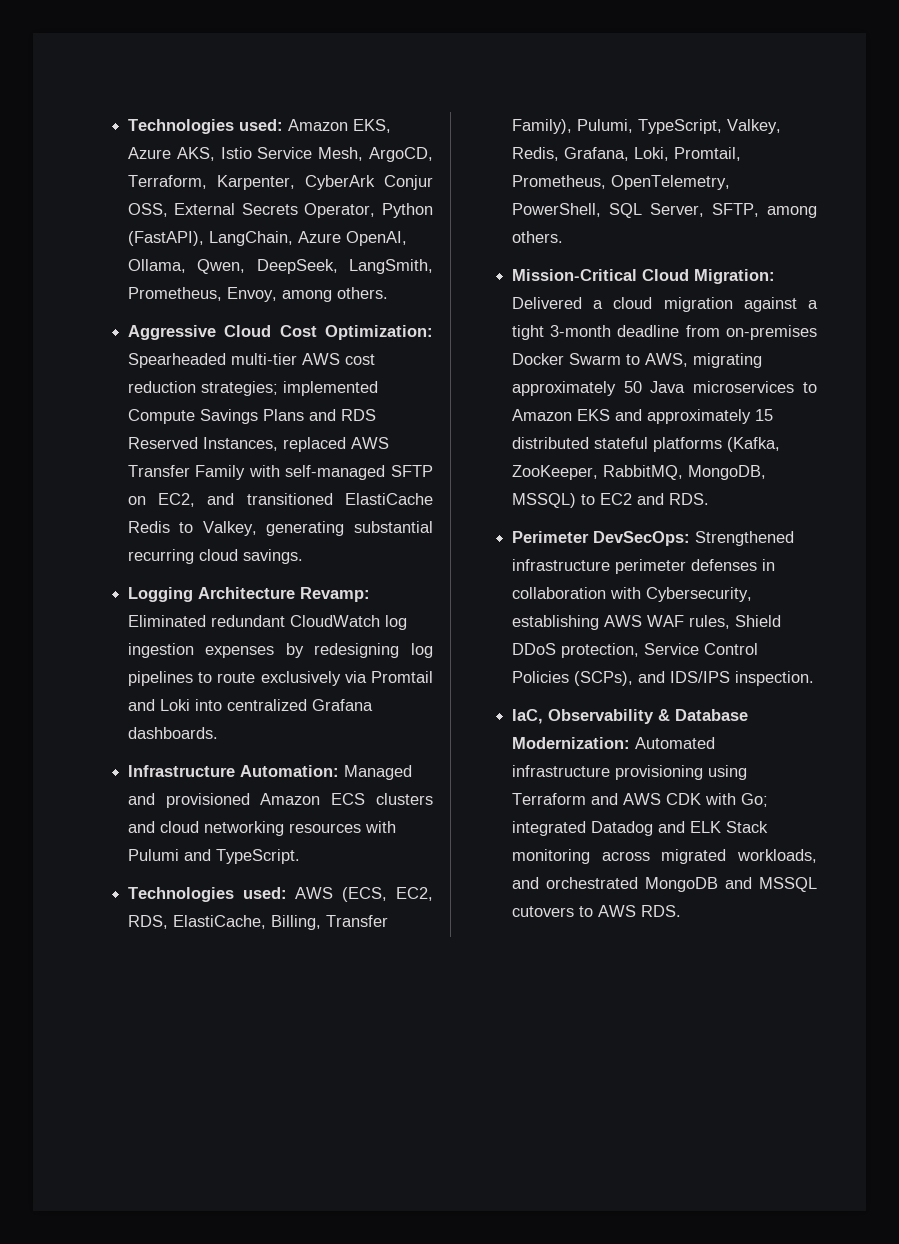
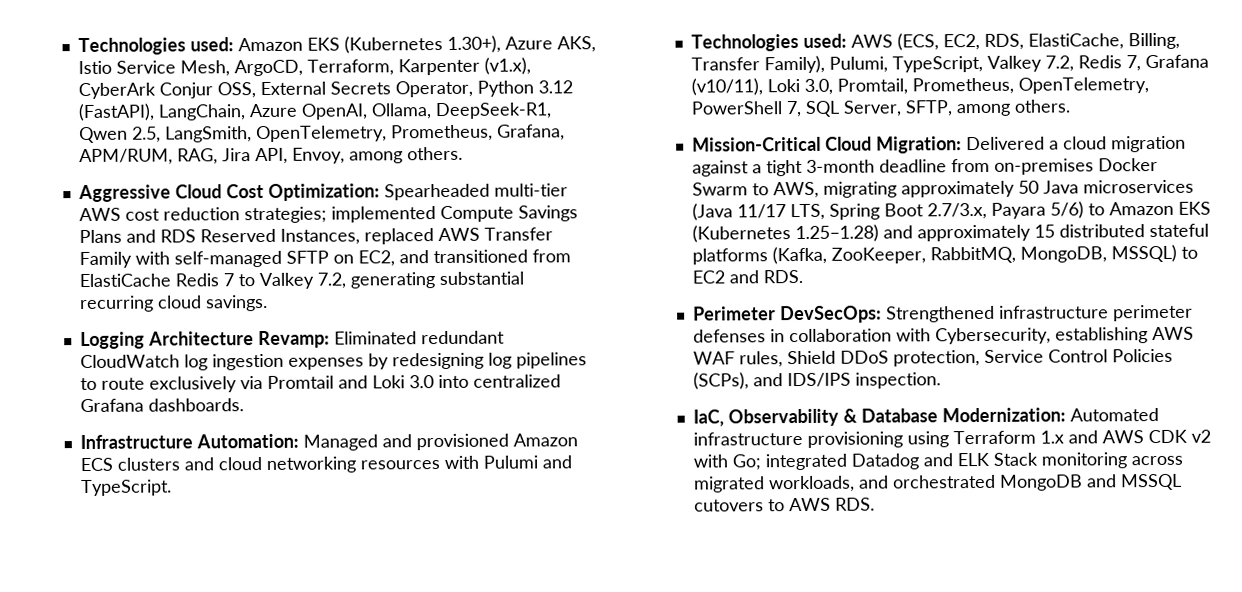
- Technologies used: Amazon EKS, Azure AKS, Istio Service Mesh, ArgoCD, Terraform, Karpenter, CyberArk Conjur OSS, External Secrets Operator, Python (FastAPI), LangChain, Azure OpenAI, Ollama, Qwen, DeepSeek, LangSmith, Prometheus, Envoy, among others.
+ Technologies used: Amazon EKS (Kubernetes 1.30+), Azure AKS, Istio Service Mesh, ArgoCD, Terraform, Karpenter (v1.x), CyberArk Conjur OSS, External Secrets Operator, Python 3.12 (FastAPI), LangChain, Azure OpenAI, Ollama, DeepSeek-R1, Qwen 2.5, LangSmith, OpenTelemetry, Prometheus, Grafana, APM/RUM, RAG, Jira API, Envoy, among others.
- Aggressive Cloud Cost Optimization: Spearheaded multi-tier AWS cost reduction strategies; implemented Compute Savings Plans and RDS Reserved Instances, replaced AWS Transfer Family with self-managed SFTP on EC2, and transitioned ElastiCache Redis to Valkey, generating substantial recurring cloud savings.
+ Aggressive Cloud Cost Optimization: Spearheaded multi-tier AWS cost reduction strategies; implemented Compute Savings Plans and RDS Reserved Instances, replaced AWS Transfer Family with self-managed SFTP on EC2, and transitioned from ElastiCache Redis 7 to Valkey 7.2, generating substantial recurring cloud savings.
- Logging Architecture Revamp: Eliminated redundant CloudWatch log ingestion expenses by redesigning log pipelines to route exclusively via Promtail and Loki into centralized Grafana dashboards.
+ Logging Architecture Revamp: Eliminated redundant CloudWatch log ingestion expenses by redesigning log pipelines to route exclusively via Promtail and Loki 3.0 into centralized Grafana dashboards.
- Technologies used: AWS (ECS, EC2, RDS, ElastiCache, Billing, Transfer Family), Pulumi, TypeScript, Valkey, Redis, Grafana, Loki, Promtail, Prometheus, OpenTelemetry, PowerShell, SQL Server, SFTP, among others.
+ Technologies used: AWS (ECS, EC2, RDS, ElastiCache, Billing, Transfer Family), Pulumi, TypeScript, Valkey 7.2, Redis 7, Grafana (v10/11), Loki 3.0, Promtail, Prometheus, OpenTelemetry, PowerShell 7, SQL Server, SFTP, among others.
- Mission-Critical Cloud Migration: Delivered a cloud migration against a tight 3-month deadline from on-premises Docker Swarm to AWS, migrating approximately 50 Java microservices to Amazon EKS and approximately 15 distributed stateful platforms (Kafka, ZooKeeper, RabbitMQ, MongoDB, MSSQL) to EC2 and RDS.
+ Mission-Critical Cloud Migration: Delivered a cloud migration against a tight 3-month deadline from on-premises Docker Swarm to AWS, migrating approximately 50 Java microservices (Java 11/17 LTS, Spring Boot 2.7/3.x, Payara 5/6) to Amazon EKS (Kubernetes 1.25–1.28) and approximately 15 distributed stateful platforms (Kafka, ZooKeeper, RabbitMQ, MongoDB, MSSQL) to EC2 and RDS.
- IaC, Observability & Database Modernization: Automated infrastructure provisioning using Terraform and AWS CDK with Go; integrated Datadog and ELK Stack monitoring across migrated workloads, and orchestrated MongoDB and MSSQL cutovers to AWS RDS.
+ IaC, Observability & Database Modernization: Automated infrastructure provisioning using Terraform 1.x and AWS CDK v2 with Go; integrated Datadog and ELK Stack monitoring across migrated workloads, and orchestrated MongoDB and MSSQL cutovers to AWS RDS.

